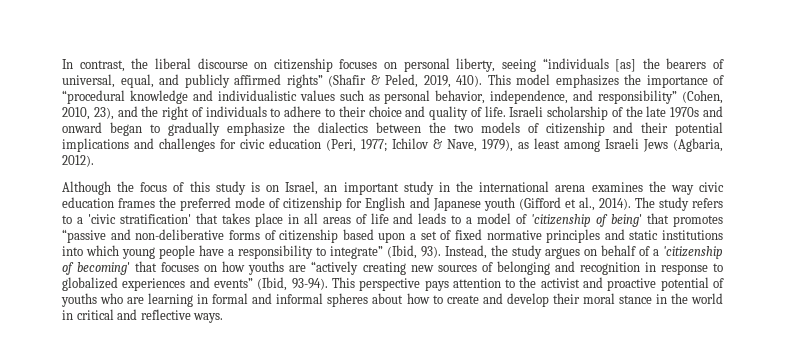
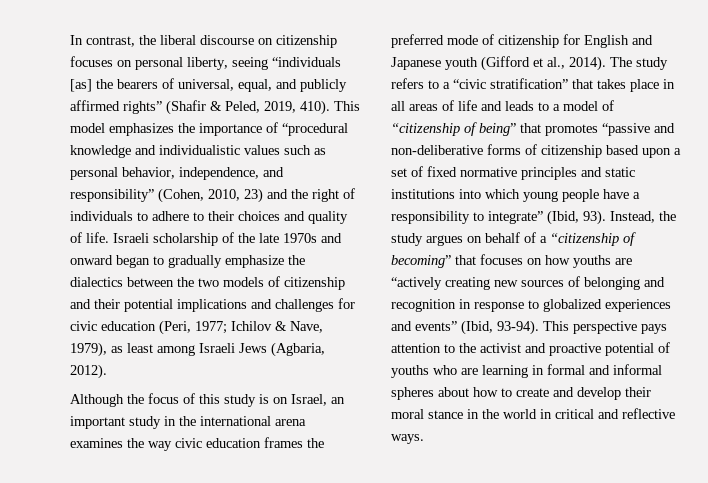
- This model emphasizes the importance of “procedural knowledge and individualistic values such as personal behavior, independence, and responsibility” (Cohen, 2010, 23), and the right of individuals to adhere to their choice and quality of life.
+ This model emphasizes the importance of “procedural knowledge and individualistic values such as personal behavior, independence, and responsibility” (Cohen, 2010, 23) and the right of individuals to adhere to their choices and quality of life.
- The study refers to a 'civic stratification' that takes place in all areas of life and leads to a model of 'citizenship of being' that promotes “passive and non-deliberative forms of citizenship based upon a set of fixed normative principles and static institutions into which young people have a responsibility to integrate” (Ibid, 93).
+ The study refers to a “civic stratification” that takes place in all areas of life and leads to a model of “citizenship of being” that promotes “passive and non-deliberative forms of citizenship based upon a set of fixed normative principles and static institutions into which young people have a responsibility to integrate” (Ibid, 93).
- Instead, the study argues on behalf of a 'citizenship of becoming' that focuses on how youths are “actively creating new sources of belonging and recognition in response to globalized experiences and events” (Ibid, 93-94).
+ Instead, the study argues on behalf of a “citizenship of becoming” that focuses on how youths are “actively creating new sources of belonging and recognition in response to globalized experiences and events” (Ibid, 93-94).

